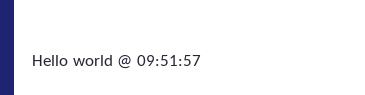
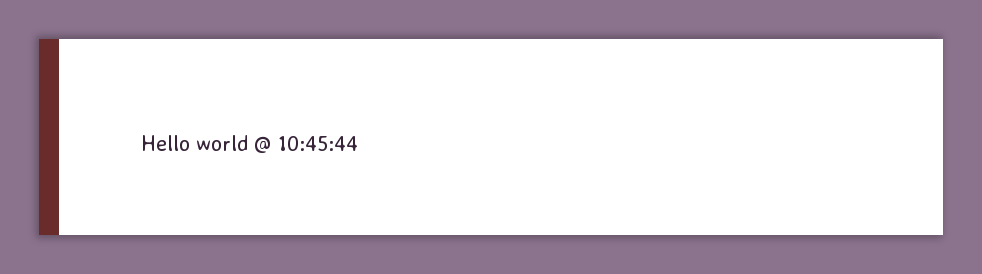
- Hello world @ 09:51:57
+ Hello world @ 10:45:44

